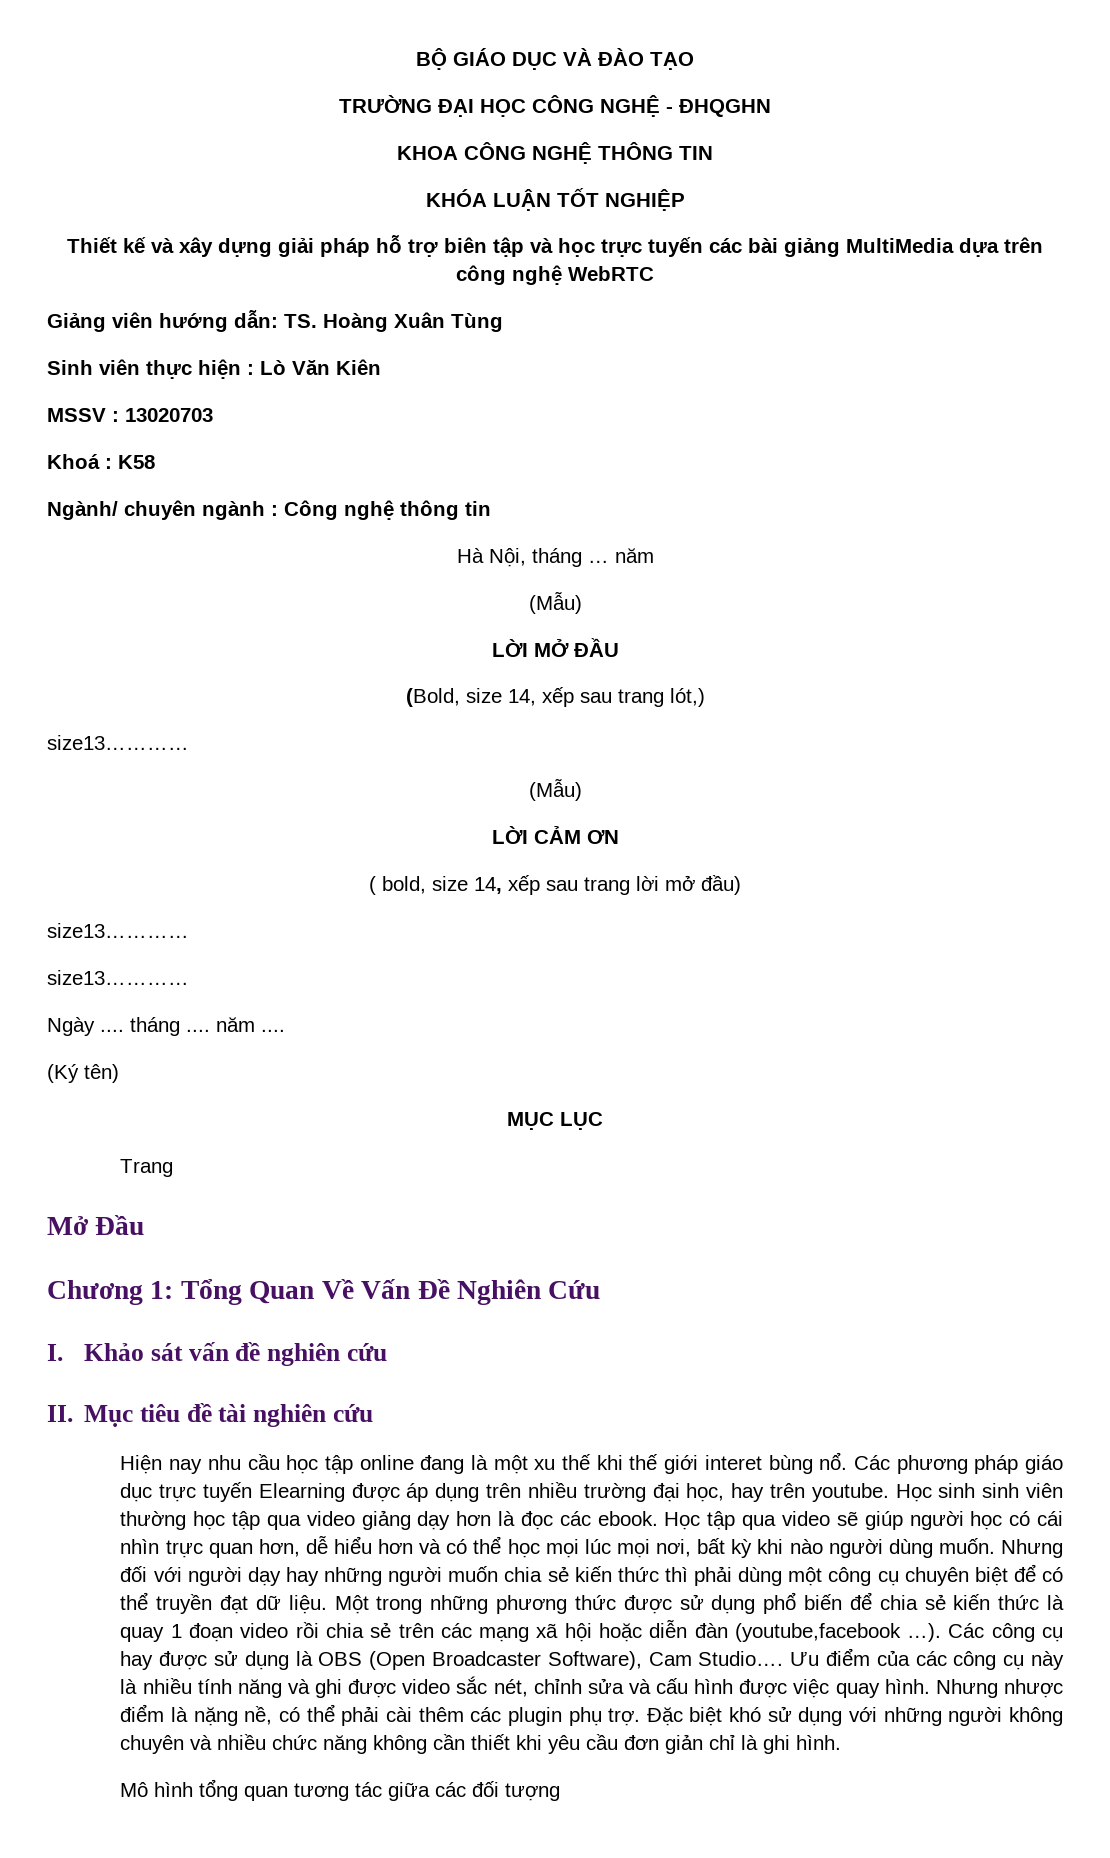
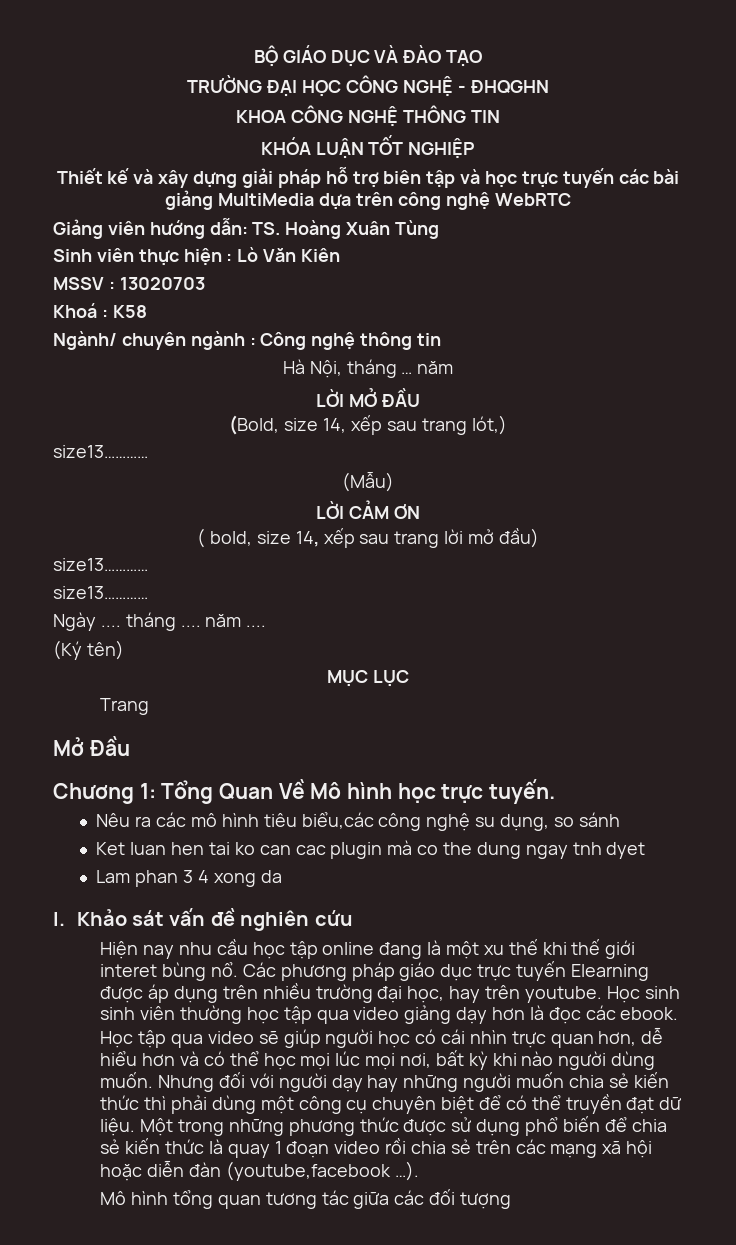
  Hà Nội, tháng … năm
- (Mẫu)
- Chương 1: Tổng Quan Về Vấn Đề Nghiên Cứu
+ Chương 1: Tổng Quan Về Mô hình học trực tuyến.
+ Nêu ra các mô hình tiêu biểu,các công nghệ su dụng, so sánh
+ Ket luan hen tai ko can cac plugin mà co the dung ngay tnh dyet
+ Lam phan 3 4 xong da
- II. Mục tiêu đề tài nghiên cứu
- Các công cụ hay được sử dụng là OBS (Open Broadcaster Software), Cam Studio…. Ưu điểm của các công cụ này là nhiều tính năng và ghi được video sắc nét, chỉnh sửa và cấu hình được việc quay hình. Nhưng nhược điểm là nặng nề, có thể phải cài thêm các plugin phụ trợ. Đặc biệt khó sử dụng với những người không chuyên và nhiều chức năng không cần thiết khi yêu cầu đơn giản chỉ là ghi hình.

